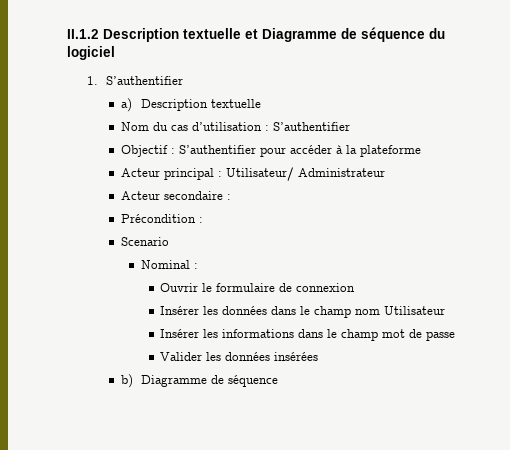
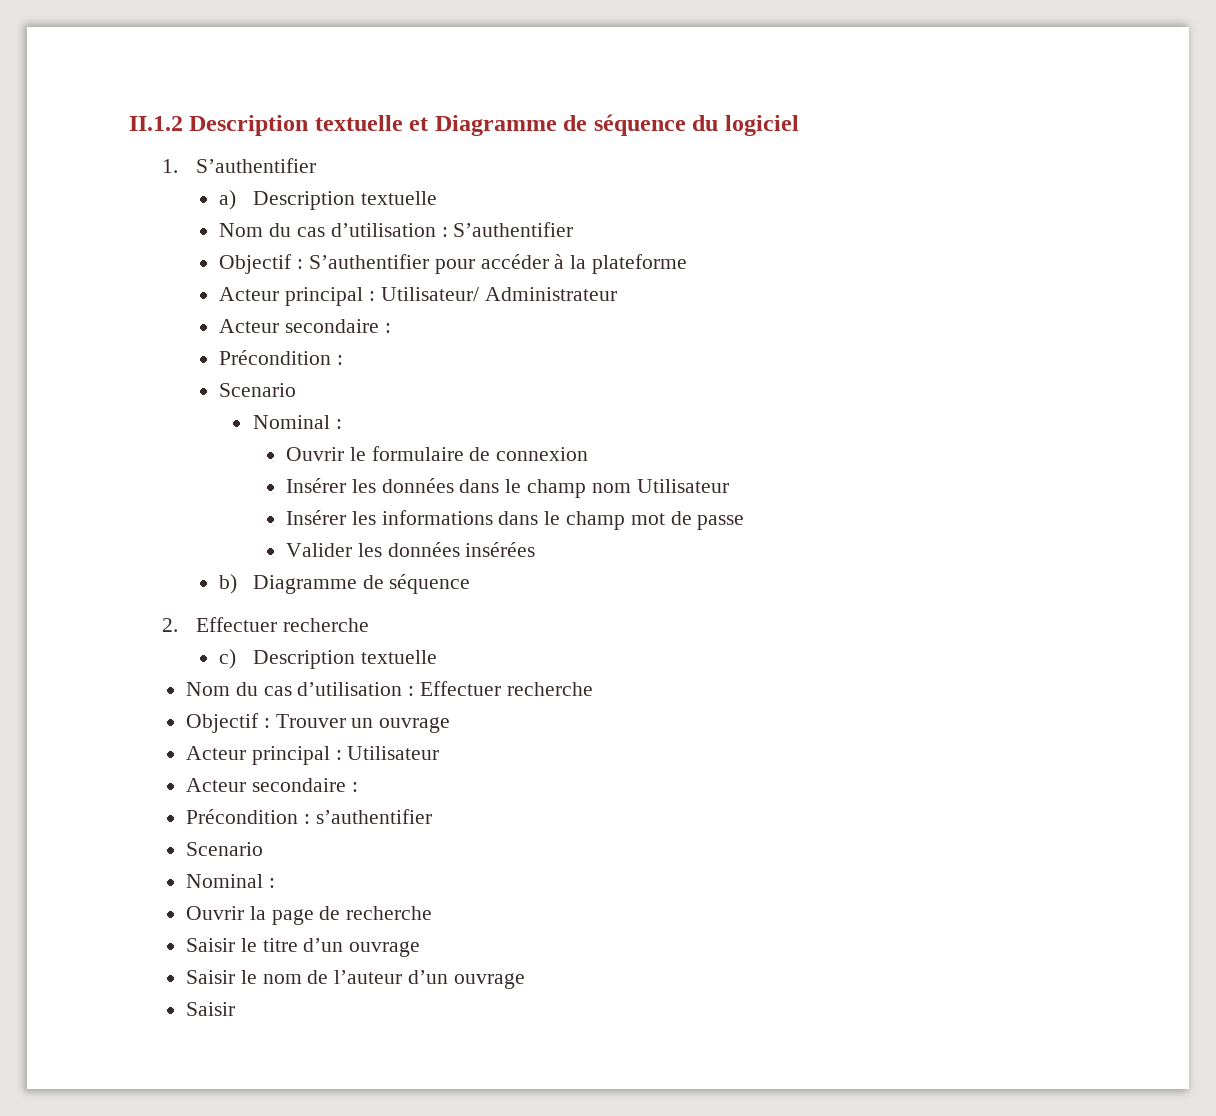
+ 2. Effectuer recherche
+ c) Description textuelle
+ Nom du cas d’utilisation : Effectuer recherche
+ Objectif : Trouver un ouvrage
+ Acteur principal : Utilisateur
+ Acteur secondaire :
+ Précondition : s’authentifier
+ Scenario
+ Nominal :
+ Ouvrir la page de recherche
+ Saisir le titre d’un ouvrage
+ Saisir le nom de l’auteur d’un ouvrage
+ Saisir

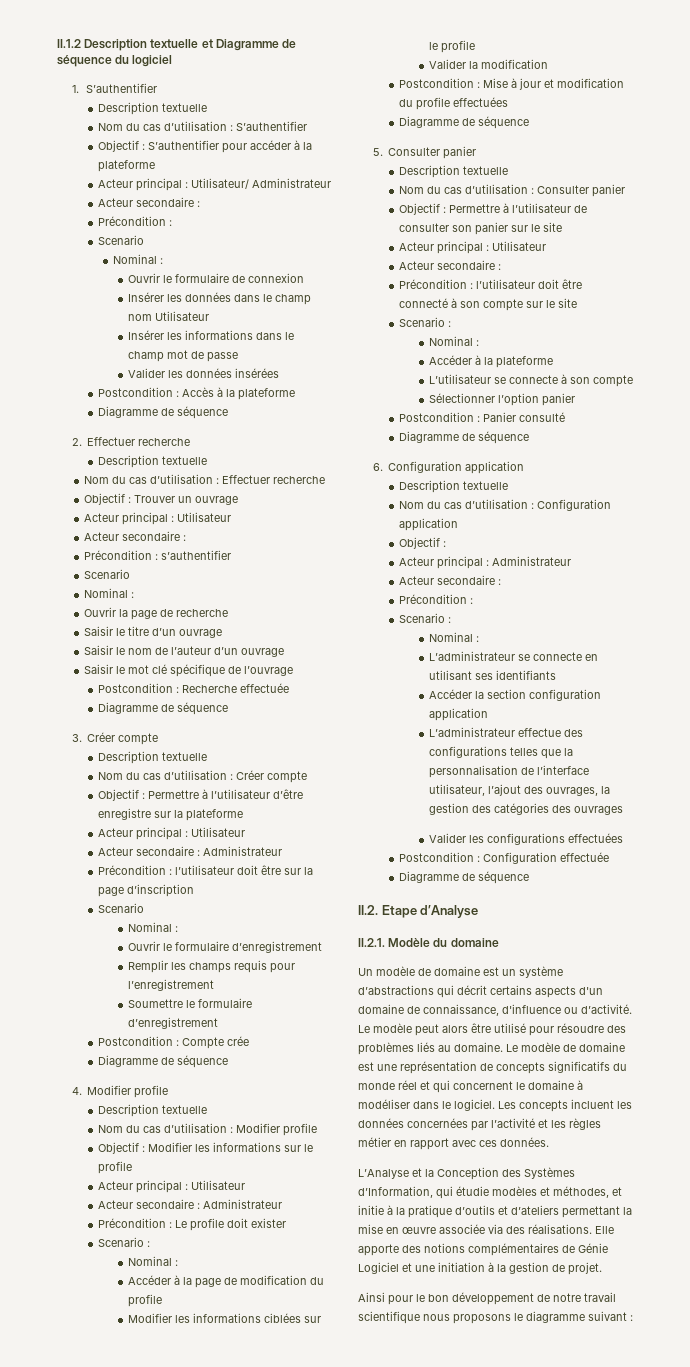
  1. S’authentifier
- a) Description textuelle
+ Description textuelle
- b) Diagramme de séquence
+ Postcondition : Accès à la plateforme
+ Diagramme de séquence
  2. Effectuer recherche
- c) Description textuelle
+ Description textuelle
  Saisir le nom de l’auteur d’un ouvrage
- Saisir
+ Saisir le mot clé spécifique de l’ouvrage
+ Postcondition : Recherche effectuée
+ Diagramme de séquence
+ 3. Créer compte
+ Description textuelle
+ Nom du cas d’utilisation : Créer compte
+ Objectif : Permettre à l’utilisateur d’être enregistre sur la plateforme
+ Acteur principal : Utilisateur
+ Acteur secondaire : Administrateur
+ Précondition : l’utilisateur doit être sur la page d’inscription
+ Scenario
+ Nominal :
+ Ouvrir le formulaire d’enregistrement
+ Remplir les champs requis pour l’enregistrement
+ Soumettre le formulaire d’enregistrement
+ Postcondition : Compte crée
+ Diagramme de séquence
+ 4. Modifier profile
+ Description textuelle
+ Nom du cas d’utilisation : Modifier profile
+ Objectif : Modifier les informations sur le profile
+ Acteur principal : Utilisateur
+ Acteur secondaire : Administrateur
+ Précondition : Le profile doit exister
+ Scenario :
+ Nominal :
+ Accéder à la page de modification du profile
+ Modifier les informations ciblées sur le profile
+ Valider la modification
+ Postcondition : Mise à jour et modification du profile effectuées
+ Diagramme de séquence
+ 5. Consulter panier
+ Description textuelle
+ Nom du cas d’utilisation : Consulter panier
+ Objectif : Permettre à l’utilisateur de consulter son panier sur le site
+ Acteur principal : Utilisateur
+ Acteur secondaire :
+ Précondition : l’utilisateur doit être connecté à son compte sur le site
+ Scenario :
+ Nominal :
+ Accéder à la plateforme
+ L’utilisateur se connecte à son compte
+ Sélectionner l’option panier
+ Postcondition : Panier consulté
+ Diagramme de séquence
+ 6. Configuration application
+ Description textuelle
+ Nom du cas d’utilisation : Configuration application
+ Objectif :
+ Acteur principal : Administrateur
+ Acteur secondaire :
+ Précondition :
+ Scenario :
+ Nominal :
+ L’administrateur se connecte en utilisant ses identifiants
+ Accéder la section configuration application
+ L’administrateur effectue des configurations telles que la personnalisation de l’interface utilisateur, l’ajout des ouvrages, la gestion des catégories des ouvrages
+ Valider les configurations effectuées
+ Postcondition : Configuration effectuée
+ Diagramme de séquence
+ II.2. Etape d’Analyse
+ II.2.1. Modèle du domaine
+ Un modèle de domaine est un système d’abstractions qui décrit certains aspects d'un domaine de connaissance, d'influence ou d’activité. Le modèle peut alors être utilisé pour résoudre des problèmes liés au domaine. Le modèle de domaine est une représentation de concepts significatifs du monde réel et qui concernent le domaine à modéliser dans le logiciel. Les concepts incluent les données concernées par l’activité et les règles métier en rapport avec ces données.
+ L’Analyse et la Conception des Systèmes d’Information, qui étudie modèles et méthodes, et initie à la pratique d’outils et d’ateliers permettant la mise en œuvre associée via des réalisations. Elle apporte des notions complémentaires de Génie Logiciel et une initiation à la gestion de projet.
+ Ainsi pour le bon développement de notre travail scientifique nous proposons le diagramme suivant :

